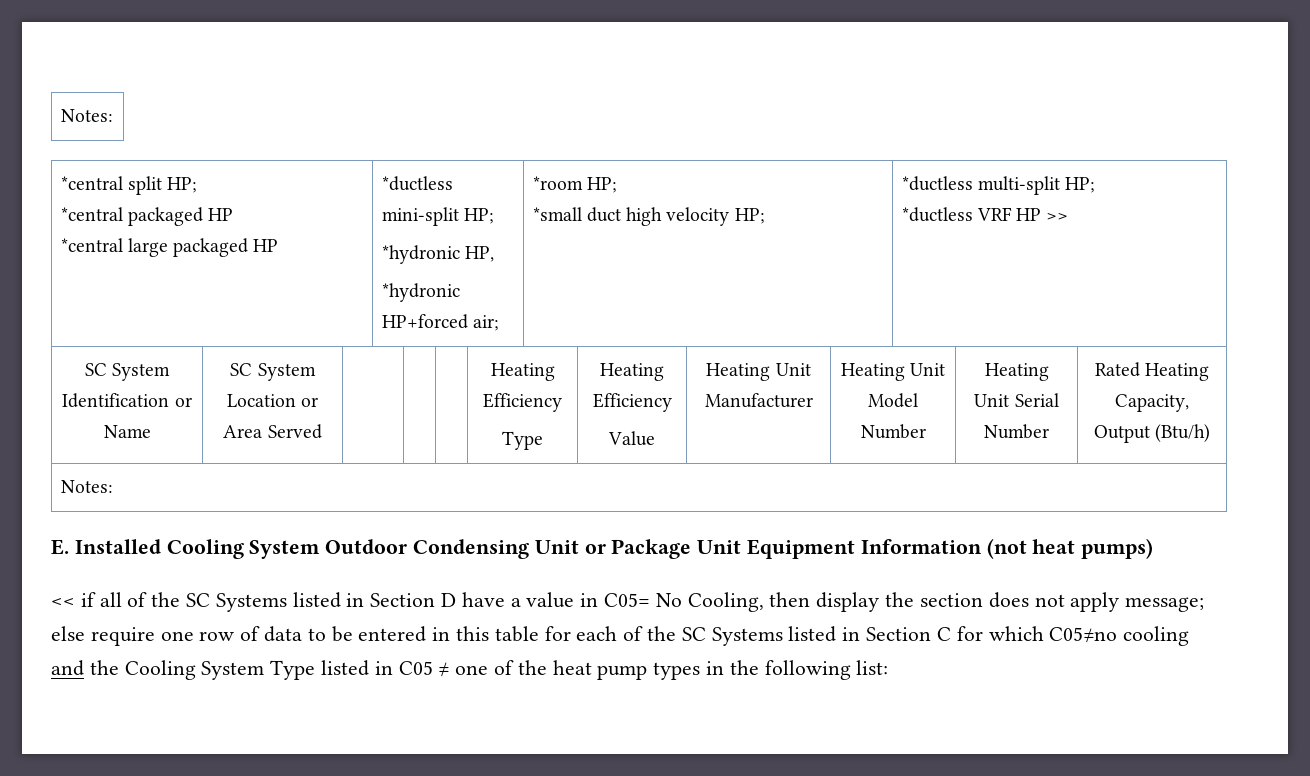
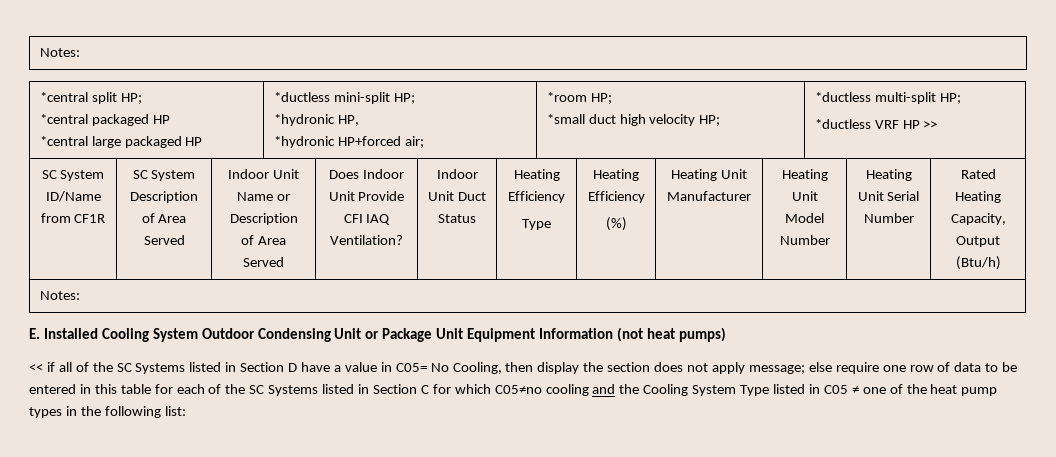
- SC System Identification or Name | SC System Location or Area Served
+ SC System ID/Name from CF1R | SC System Description of Area Served | Indoor Unit Name or Description of Area Served | Does Indoor Unit Provide CFI IAQ Ventilation? | Indoor Unit Duct Status
- Value
+ (%)

